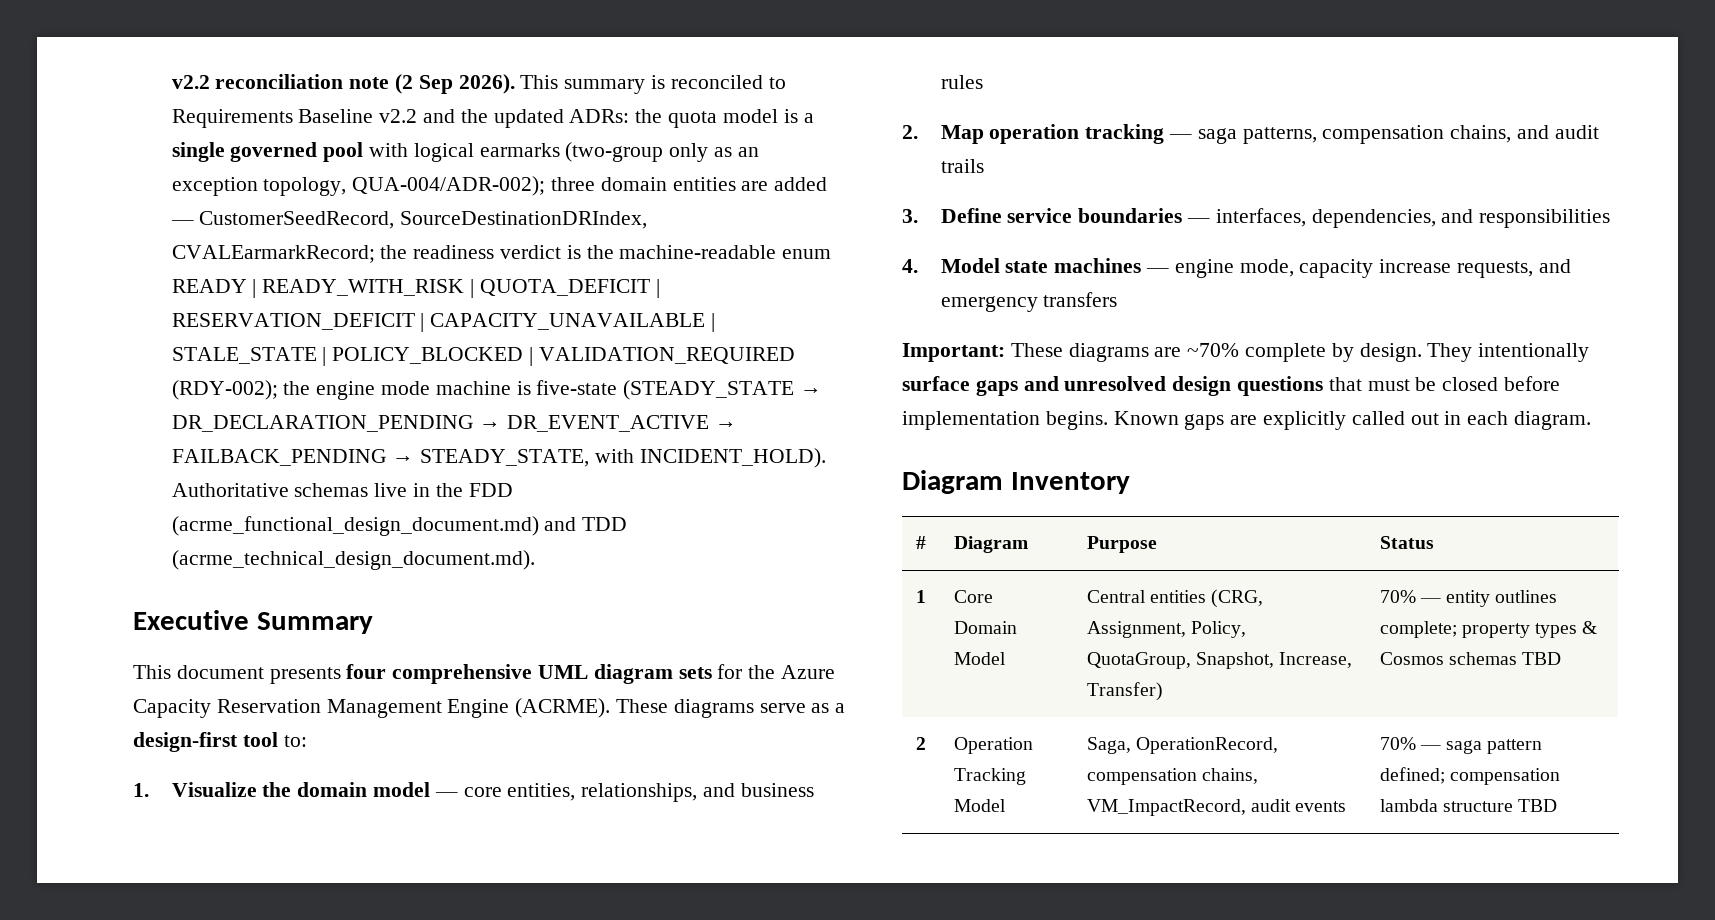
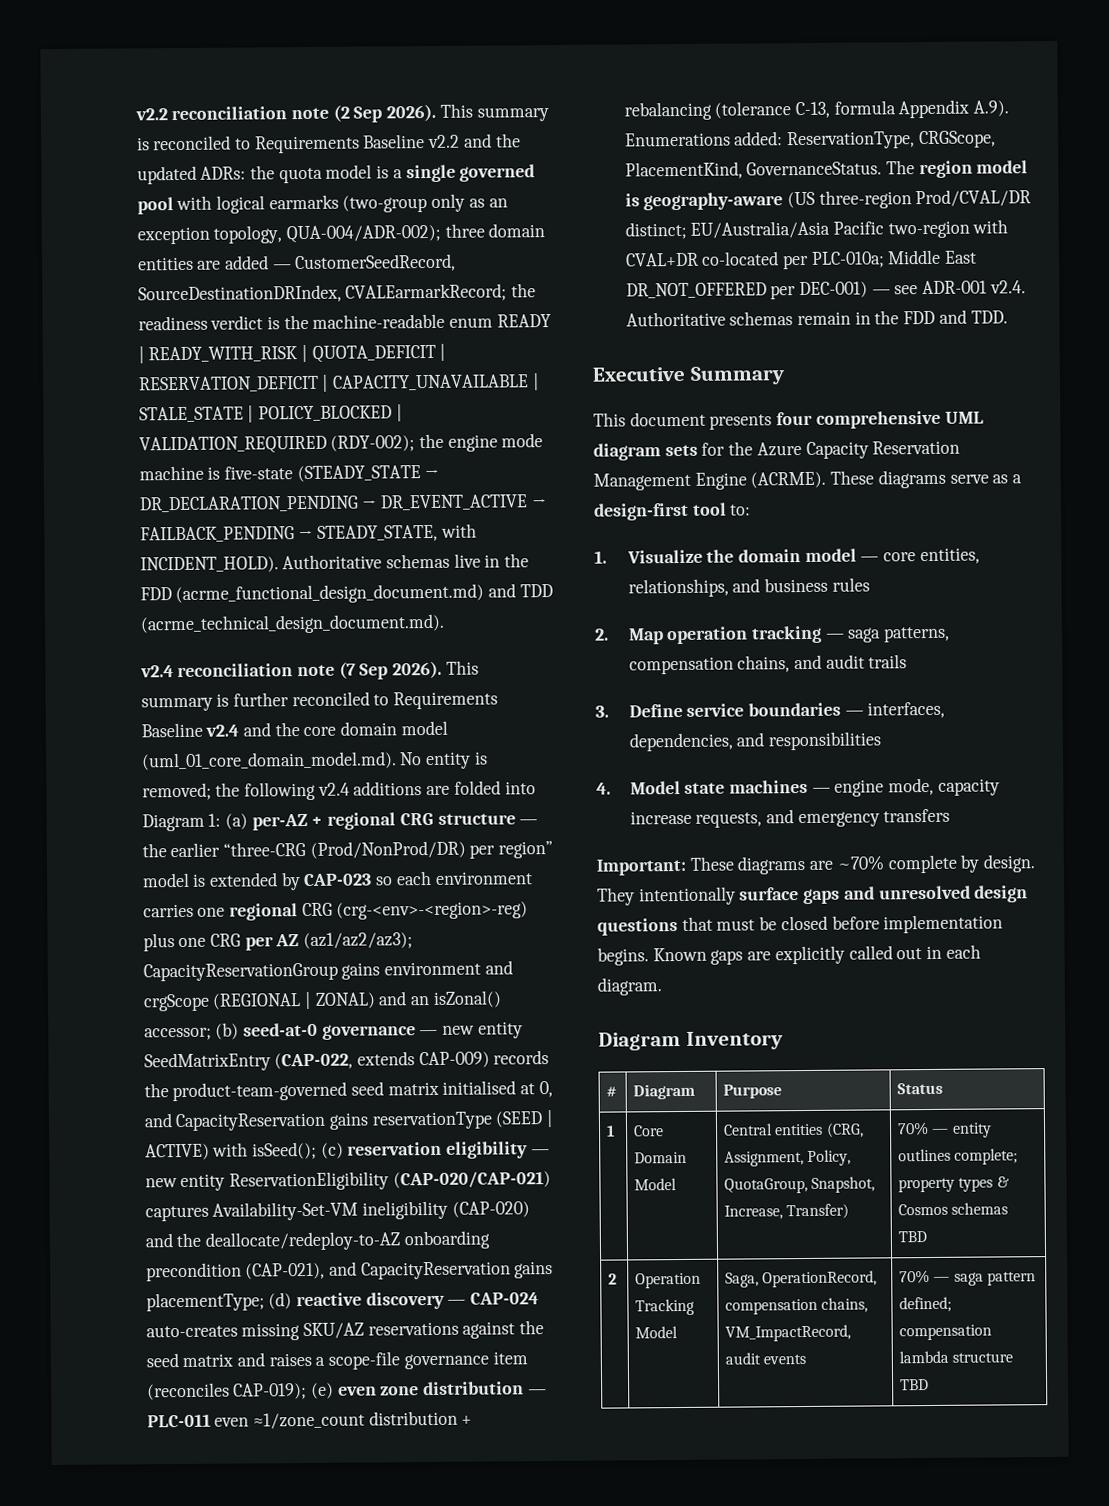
+ v2.4 reconciliation note (7 Sep 2026). This summary is further reconciled to Requirements Baseline v2.4 and the core domain model (uml_01_core_domain_model.md). No entity is removed; the following v2.4 additions are folded into Diagram 1: (a) per-AZ + regional CRG structure — the earlier “three-CRG (Prod/NonProd/DR) per region” model is extended by CAP-023 so each environment carries one regional CRG (crg-<env>-<region>-reg) plus one CRG per AZ (az1/az2/az3); CapacityReservationGroup gains environment and crgScope (REGIONAL | ZONAL) and an isZonal() accessor; (b) seed-at-0 governance — new entity SeedMatrixEntry (CAP-022, extends CAP-009) records the product-team-governed seed matrix initialised at 0, and CapacityReservation gains reservationType (SEED | ACTIVE) with isSeed(); (c) reservation eligibility — new entity ReservationEligibility (CAP-020/CAP-021) captures Availability-Set-VM ineligibility (CAP-020) and the deallocate/redeploy-to-AZ onboarding precondition (CAP-021), and CapacityReservation gains placementType; (d) reactive discovery — CAP-024 auto-creates missing SKU/AZ reservations against the seed matrix and raises a scope-file governance item (reconciles CAP-019); (e) even zone distribution — PLC-011 even ≈1/zone_count distribution + rebalancing (tolerance C-13, formula Appendix A.9). Enumerations added: ReservationType, CRGScope, PlacementKind, GovernanceStatus. The region model is geography-aware (US three-region Prod/CVAL/DR distinct; EU/Australia/Asia Pacific two-region with CVAL+DR co-located per PLC-010a; Middle East DR_NOT_OFFERED per DEC-001) — see ADR-001 v2.4. Authoritative schemas remain in the FDD and TDD.

